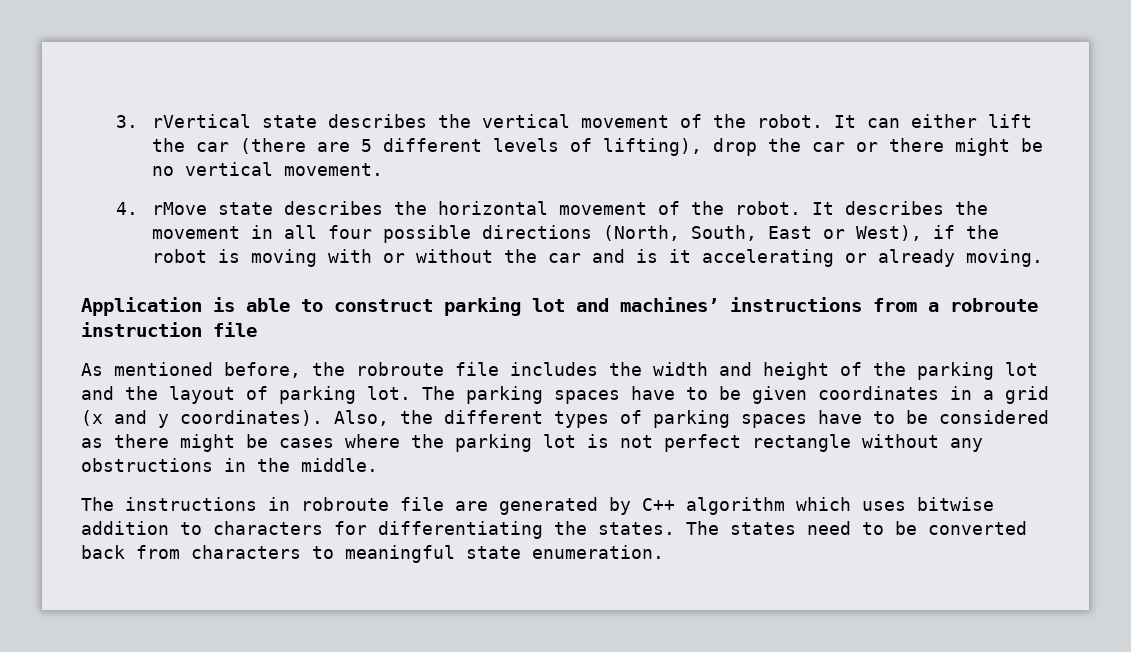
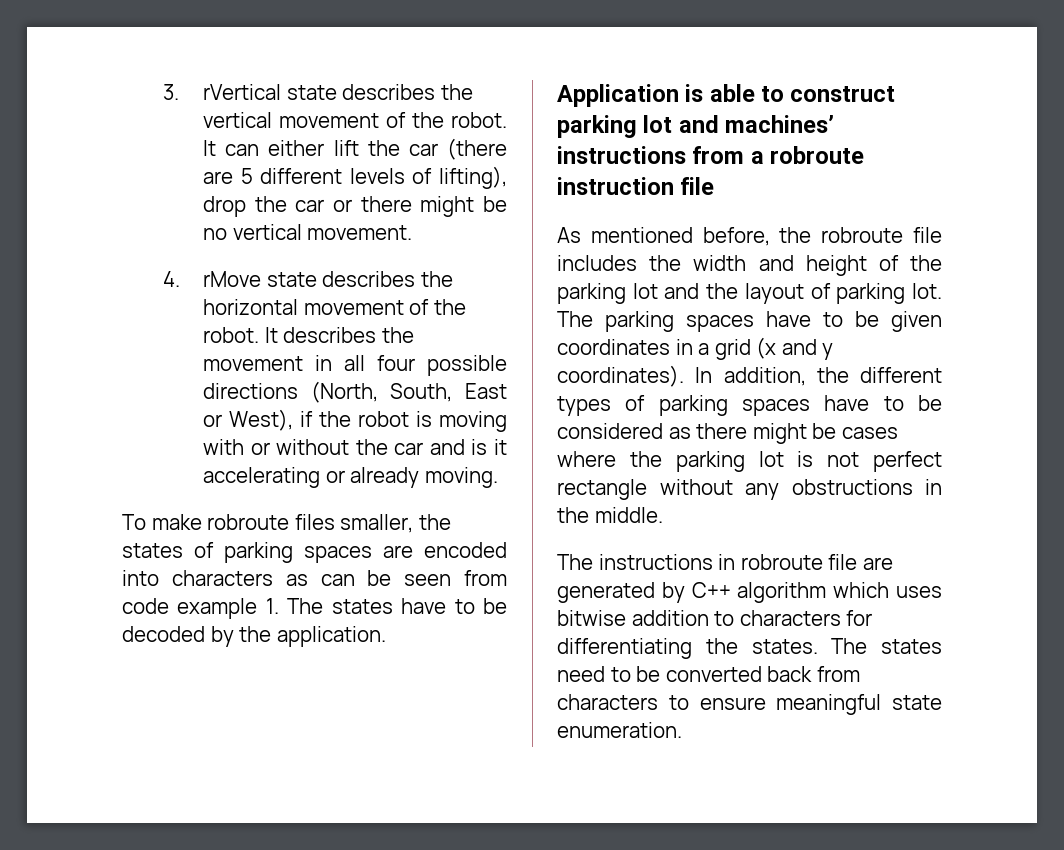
+ To make robroute files smaller, the states of parking spaces are encoded into characters as can be seen from code example 1. The states have to be decoded by the application.
- Also, the different types of parking spaces have to be considered as there might be cases where the parking lot is not perfect rectangle without any obstructions in the middle.
+ In addition, the different types of parking spaces have to be considered as there might be cases where the parking lot is not perfect rectangle without any obstructions in the middle.
- The states need to be converted back from characters to meaningful state enumeration.
+ The states need to be converted back from characters to ensure meaningful state enumeration.

